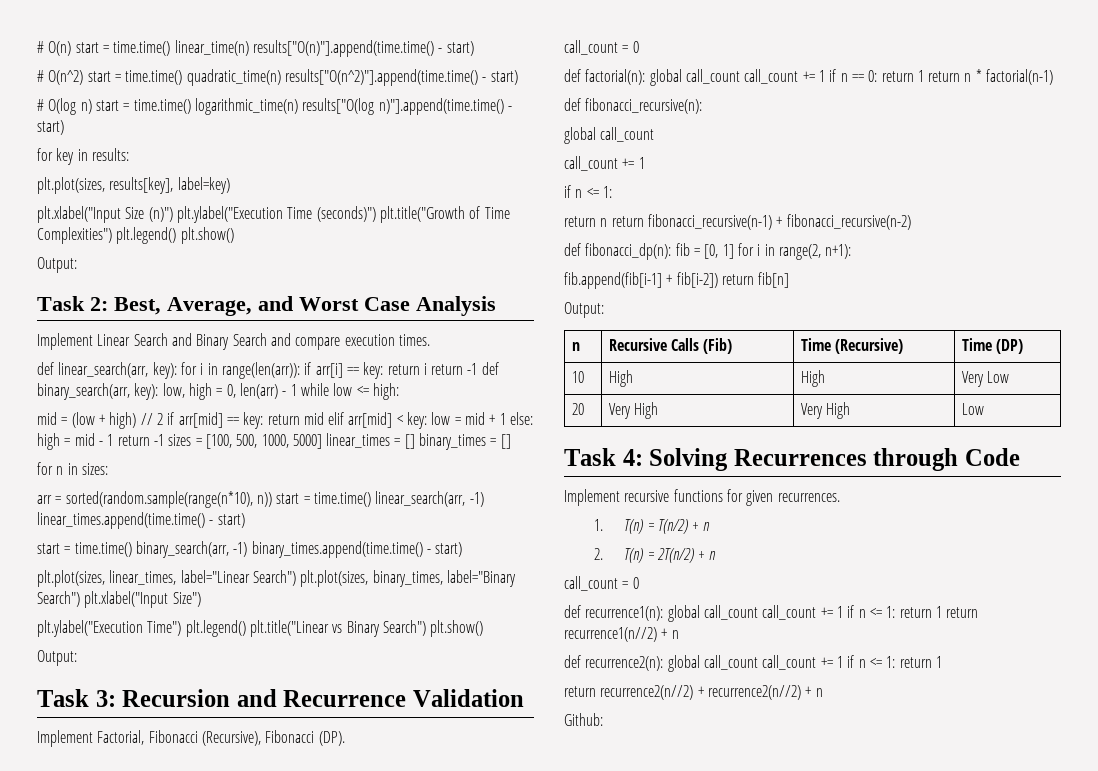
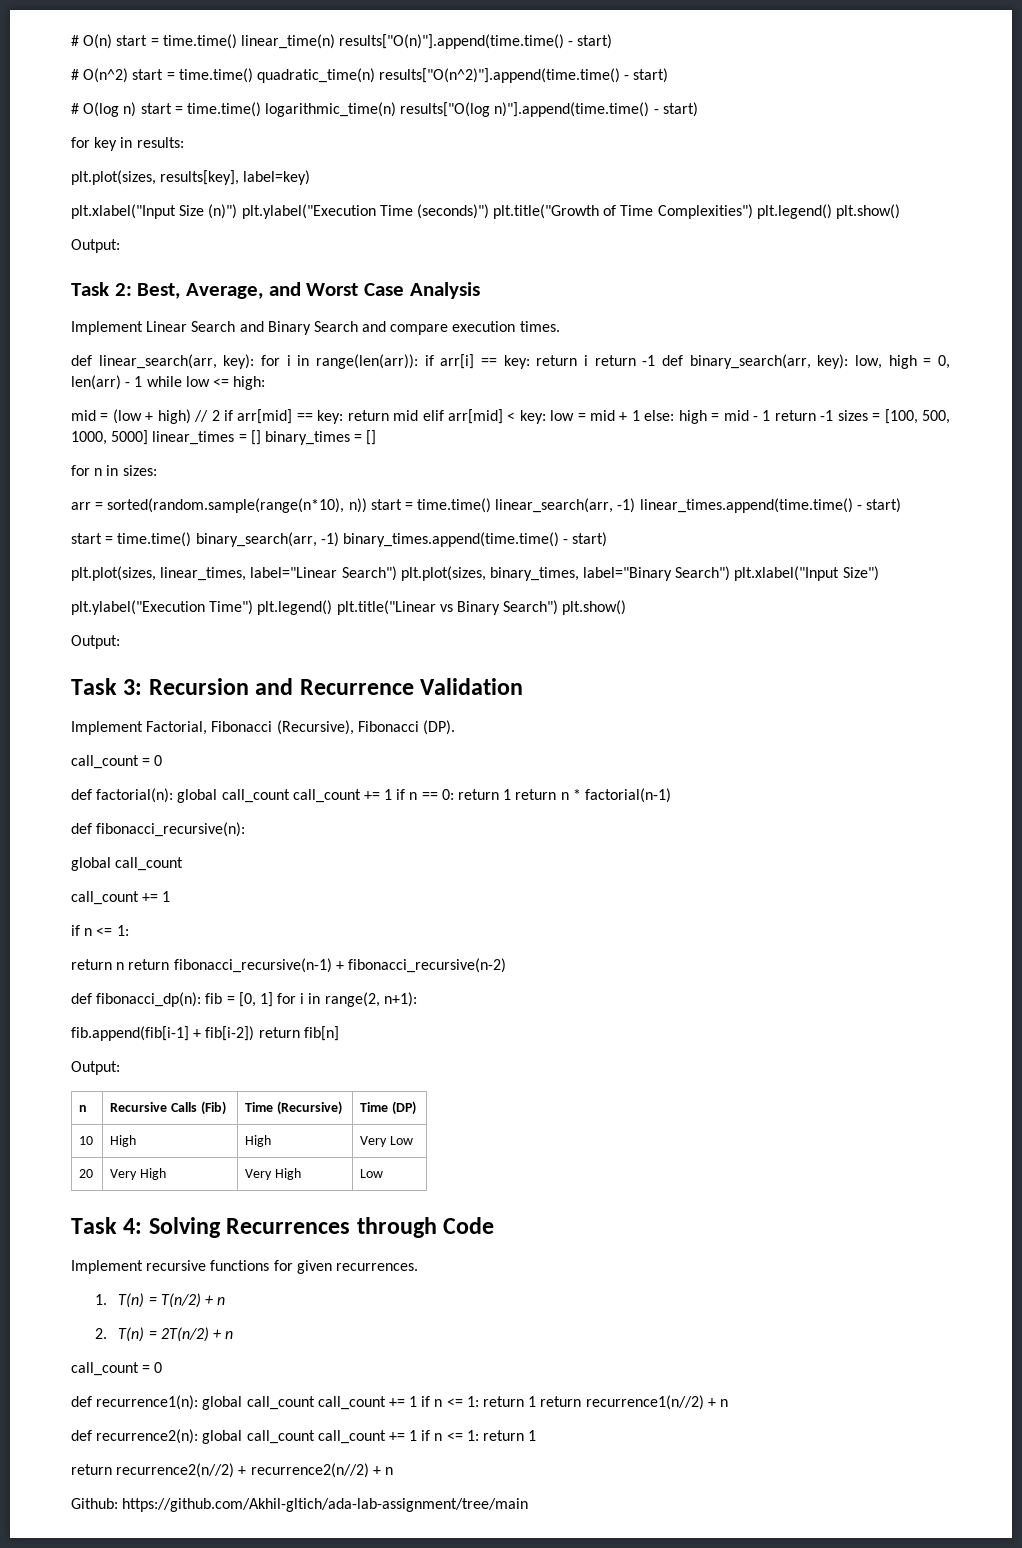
- Github:
+ Github: https://github.com/Akhil-gltich/ada-lab-assignment/tree/main

